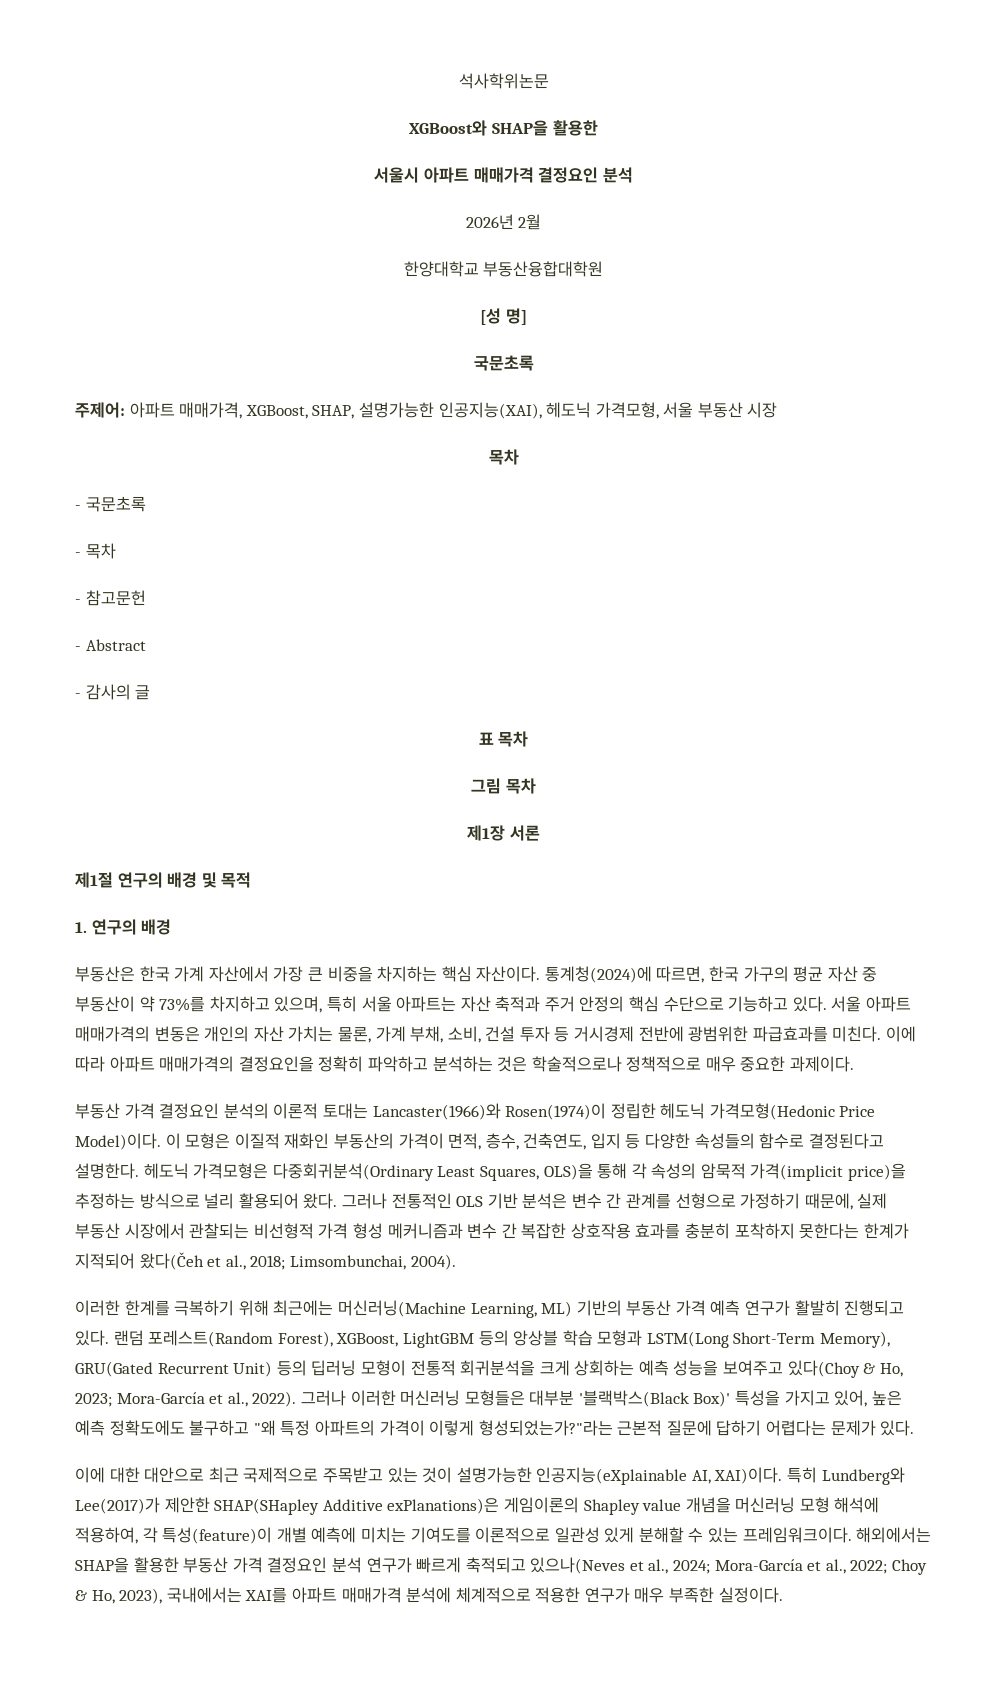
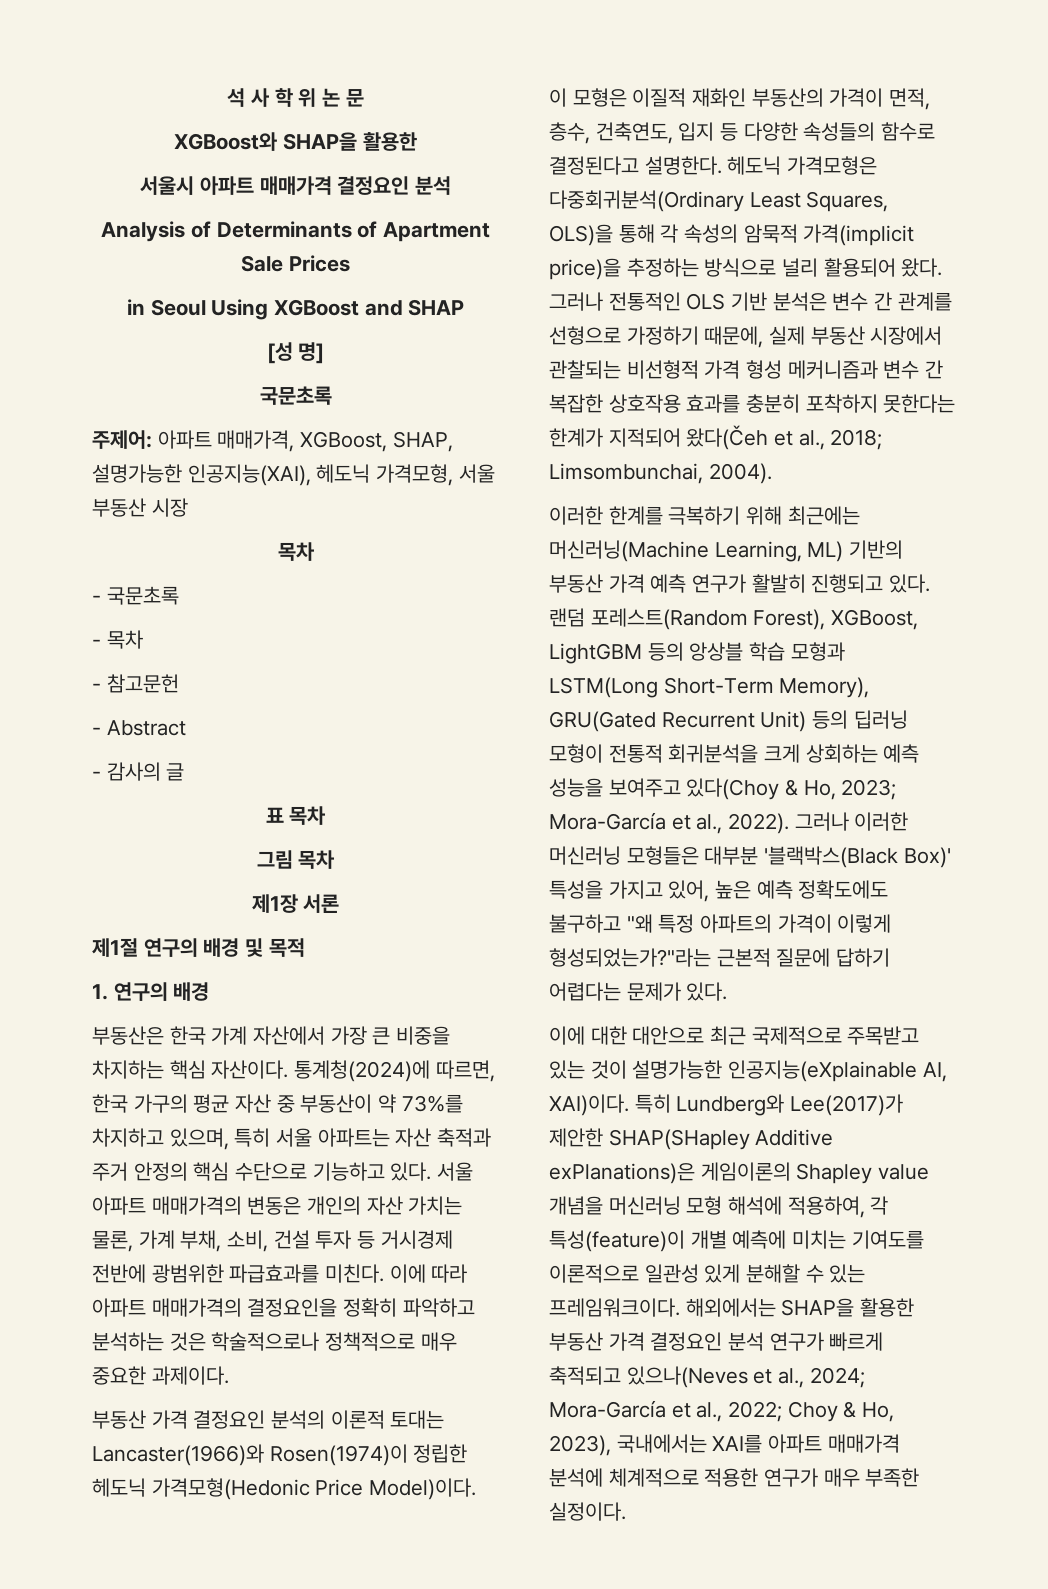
- 석사학위논문
+ 석 사 학 위 논 문
- 2026년 2월
- 한양대학교 부동산융합대학원
+ Analysis of Determinants of Apartment Sale Prices
+ in Seoul Using XGBoost and SHAP

